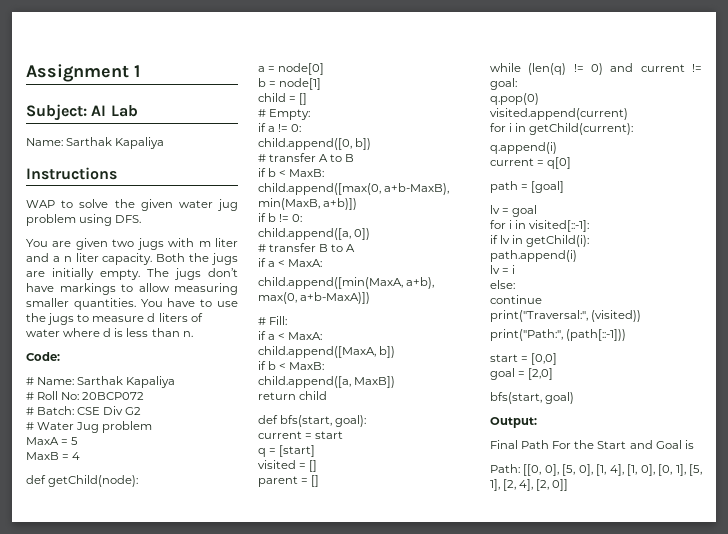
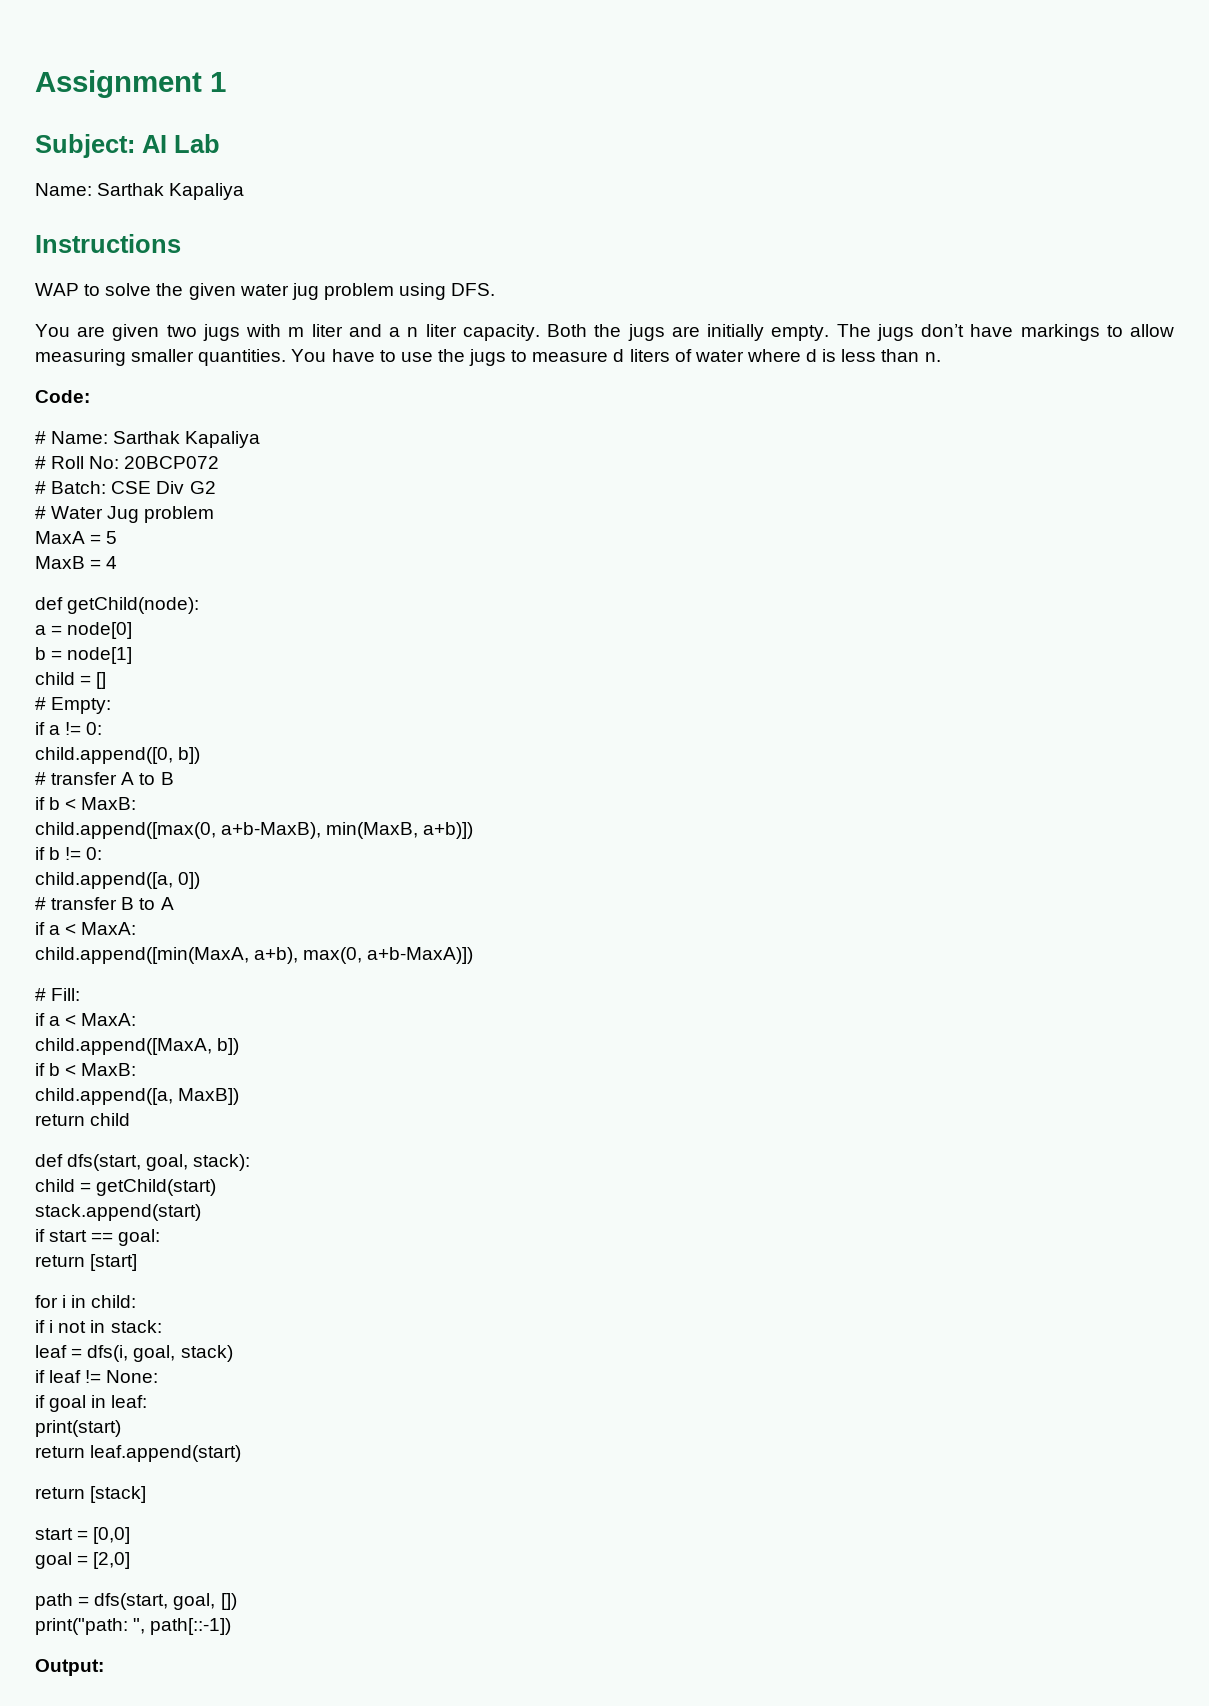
- def bfs(start, goal):
- current = start
- q = [start]
- visited = []
- parent = []
- while (len(q) != 0) and current != goal:
+ def dfs(start, goal, stack):
+ child = getChild(start)
+ stack.append(start)
+ if start == goal:
- q.pop(0)
- visited.append(current)
- for i in getChild(current):
- q.append(i)
- current = q[0]
- path = [goal]
- lv = goal
- for i in visited[::-1]:
- if lv in getChild(i):
- path.append(i)
- lv = i
- else:
- continue
- print("Traversal:", (visited))
- print("Path:", (path[::-1]))
+ return [start]
+ for i in child:
+ if i not in stack:
+ leaf = dfs(i, goal, stack)
+ if leaf != None:
+ if goal in leaf:
+ print(start)
+ return leaf.append(start)
+ return [stack]
- bfs(start, goal)
+ path = dfs(start, goal, [])
+ print("path: ", path[::-1])
  Output:
- Final Path For the Start and Goal is
- Path: [[0, 0], [5, 0], [1, 4], [1, 0], [0, 1], [5, 1], [2, 4], [2, 0]]

